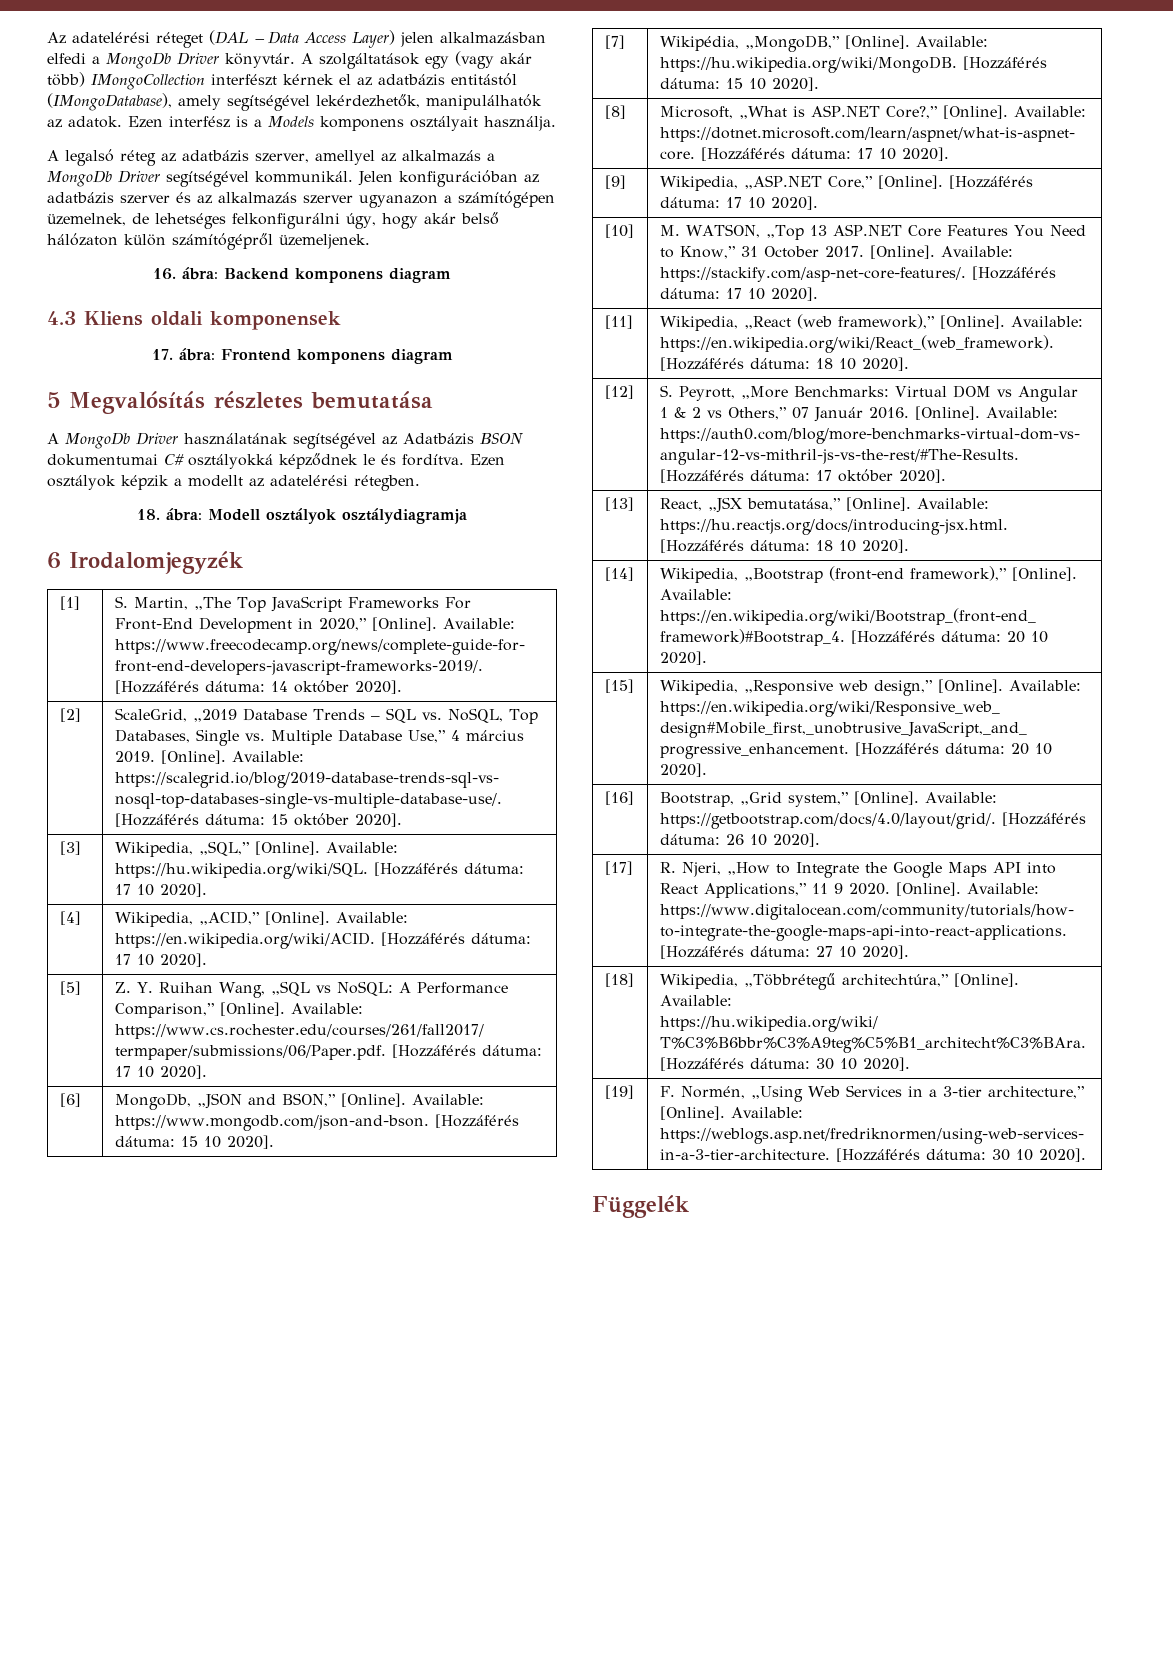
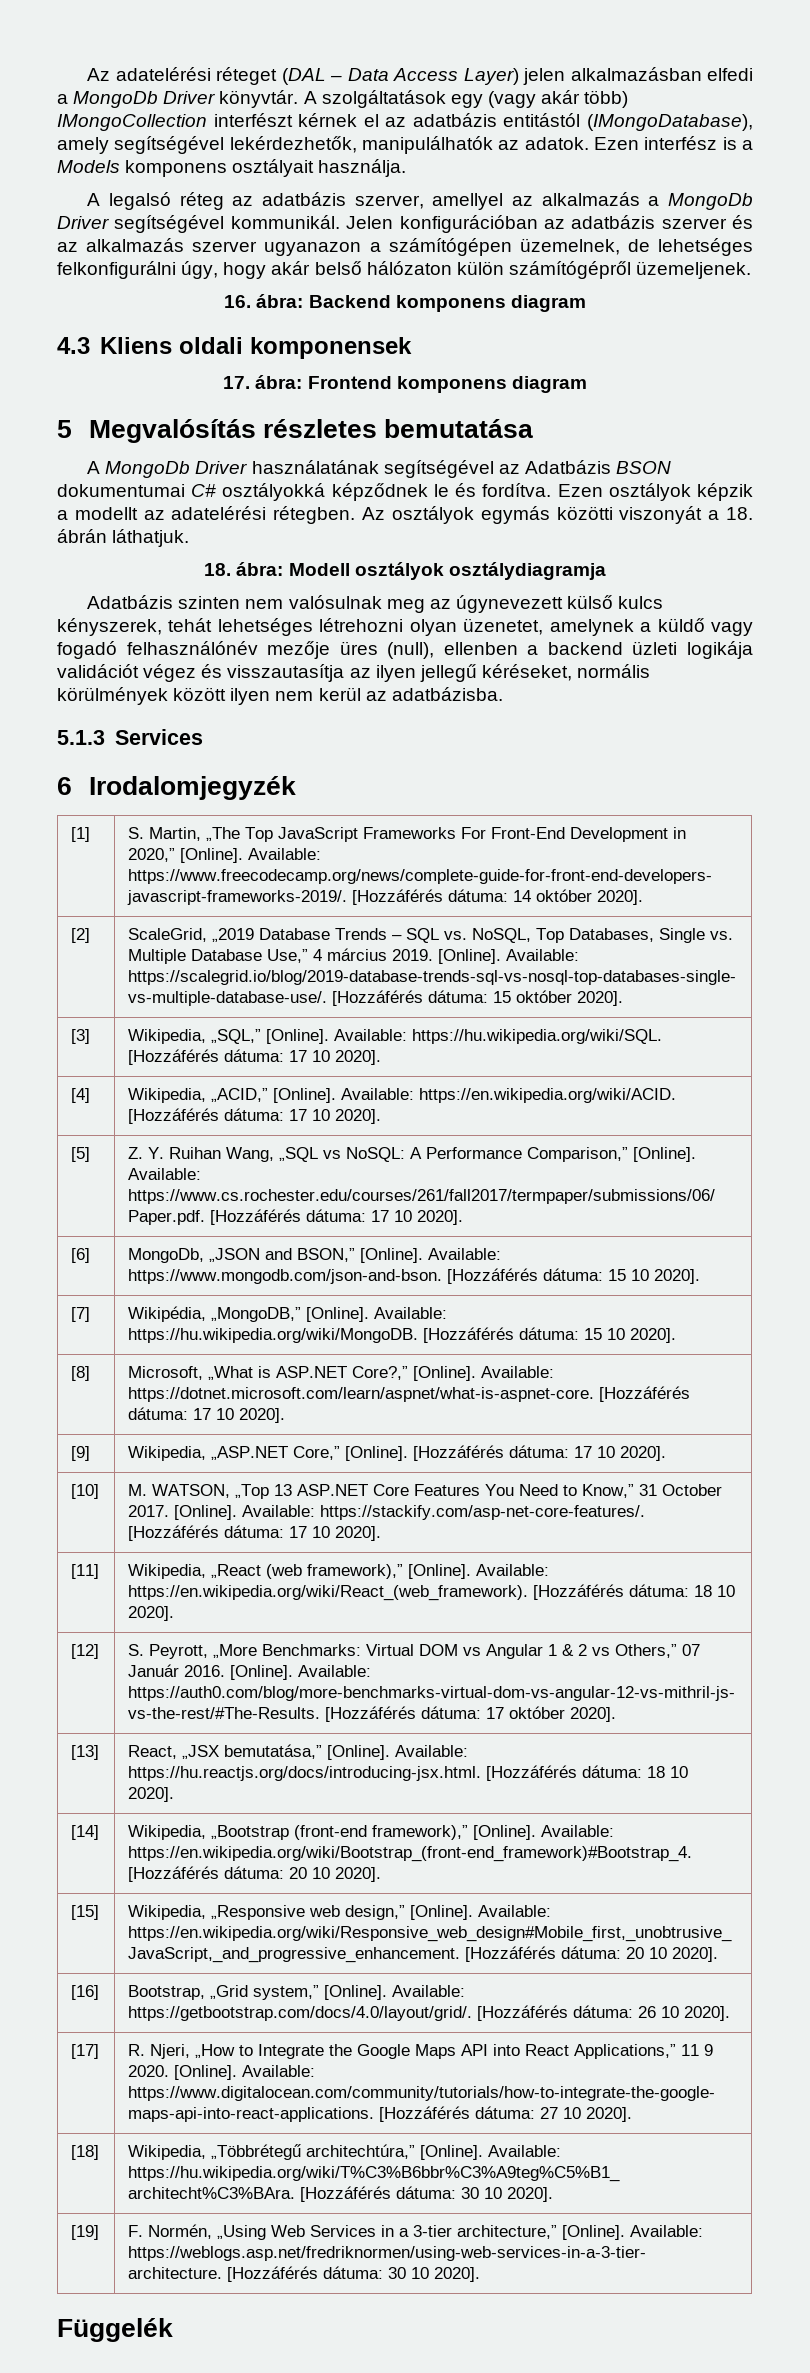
+ Az osztályok egymás közötti viszonyát a 18. ábrán láthatjuk.
+ Adatbázis szinten nem valósulnak meg az úgynevezett külső kulcs kényszerek, tehát lehetséges létrehozni olyan üzenetet, amelynek a küldő vagy fogadó felhasználónév mezője üres (null), ellenben a backend üzleti logikája validációt végez és visszautasítja az ilyen jellegű kéréseket, normális körülmények között ilyen nem kerül az adatbázisba.
+ 5.1.3 Services

